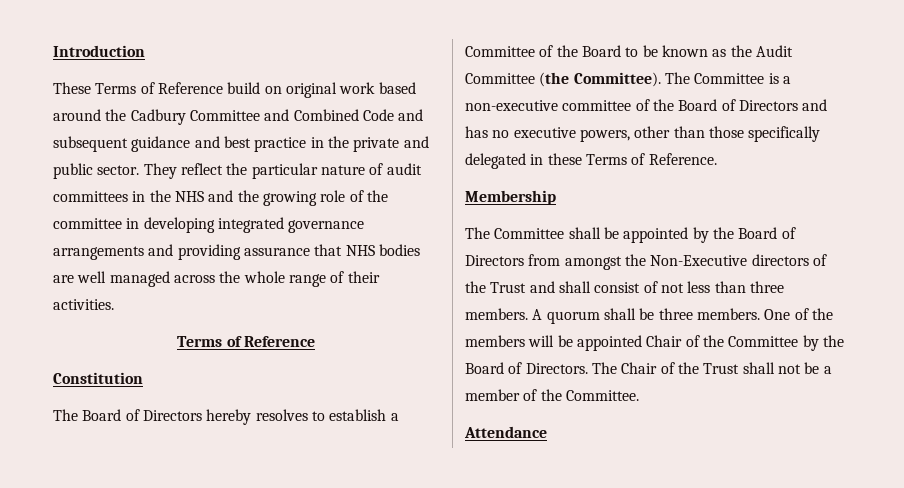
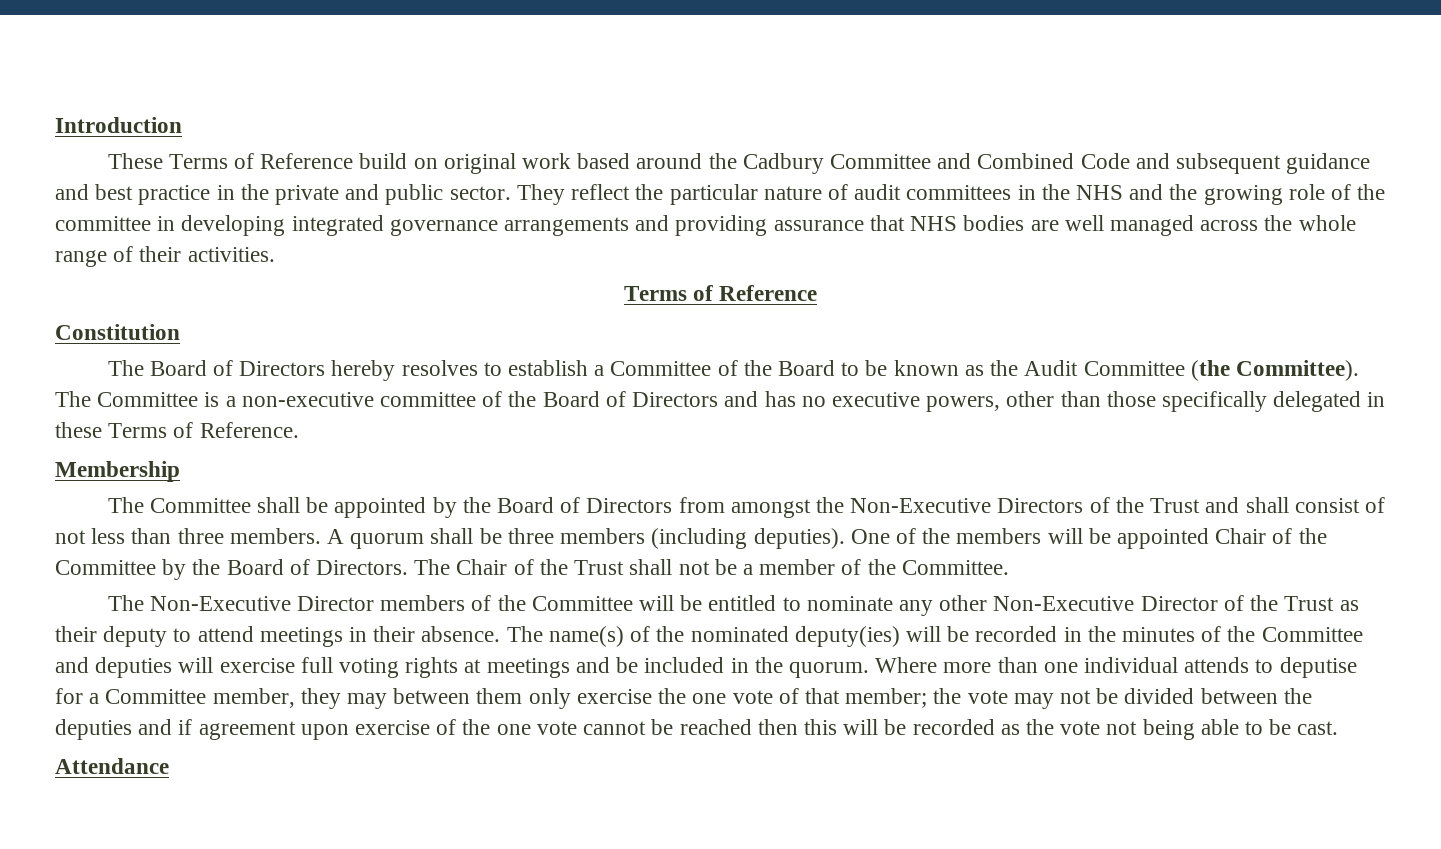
- The Committee shall be appointed by the Board of Directors from amongst the Non-Executive directors of the Trust and shall consist of not less than three members.
+ The Committee shall be appointed by the Board of Directors from amongst the Non-Executive Directors of the Trust and shall consist of not less than three members.
- A quorum shall be three members.
+ A quorum shall be three members (including deputies).
+ The Non-Executive Director members of the Committee will be entitled to nominate any other Non-Executive Director of the Trust as their deputy to attend meetings in their absence. The name(s) of the nominated deputy(ies) will be recorded in the minutes of the Committee and deputies will exercise full voting rights at meetings and be included in the quorum. Where more than one individual attends to deputise for a Committee member, they may between them only exercise the one vote of that member; the vote may not be divided between the deputies and if agreement upon exercise of the one vote cannot be reached then this will be recorded as the vote not being able to be cast.

